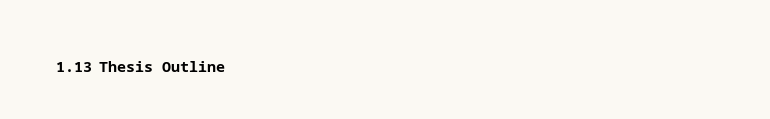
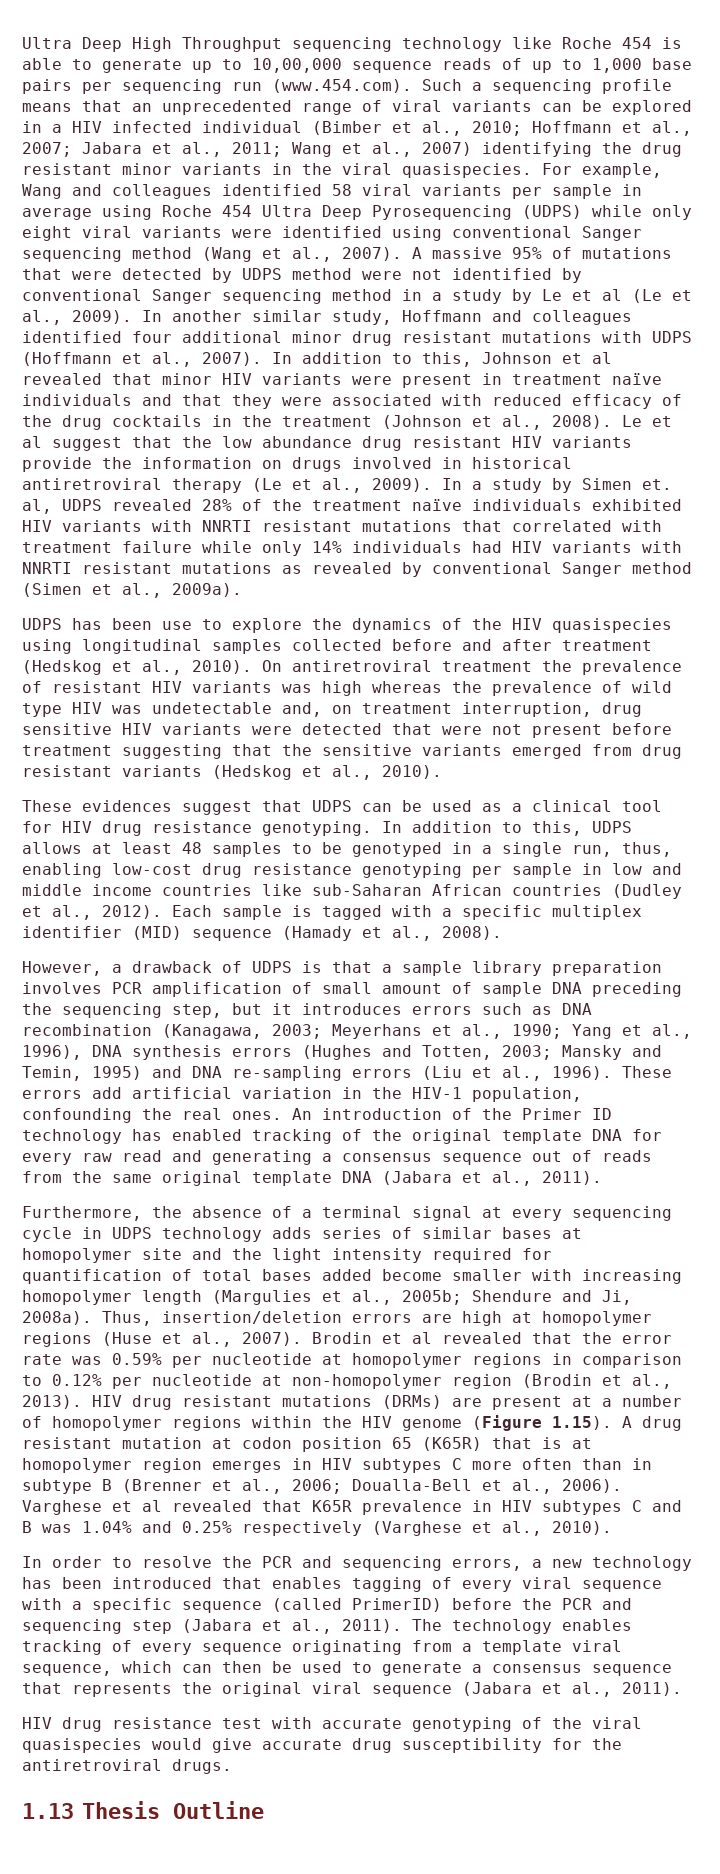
+ Ultra Deep High Throughput sequencing technology like Roche 454 is able to generate up to 10,00,000 sequence reads of up to 1,000 base pairs per sequencing run (www.454.com). Such a sequencing profile means that an unprecedented range of viral variants can be explored in a HIV infected individual (Bimber et al., 2010; Hoffmann et al., 2007; Jabara et al., 2011; Wang et al., 2007) identifying the drug resistant minor variants in the viral quasispecies. For example, Wang and colleagues identified 58 viral variants per sample in average using Roche 454 Ultra Deep Pyrosequencing (UDPS) while only eight viral variants were identified using conventional Sanger sequencing method (Wang et al., 2007). A massive 95% of mutations that were detected by UDPS method were not identified by conventional Sanger sequencing method in a study by Le et al (Le et al., 2009). In another similar study, Hoffmann and colleagues identified four additional minor drug resistant mutations with UDPS (Hoffmann et al., 2007). In addition to this, Johnson et al revealed that minor HIV variants were present in treatment naïve individuals and that they were associated with reduced efficacy of the drug cocktails in the treatment (Johnson et al., 2008). Le et al suggest that the low abundance drug resistant HIV variants provide the information on drugs involved in historical antiretroviral therapy (Le et al., 2009). In a study by Simen et. al, UDPS revealed 28% of the treatment naïve individuals exhibited HIV variants with NNRTI resistant mutations that correlated with treatment failure while only 14% individuals had HIV variants with NNRTI resistant mutations as revealed by conventional Sanger method (Simen et al., 2009a).
+ UDPS has been use to explore the dynamics of the HIV quasispecies using longitudinal samples collected before and after treatment (Hedskog et al., 2010). On antiretroviral treatment the prevalence of resistant HIV variants was high whereas the prevalence of wild type HIV was undetectable and, on treatment interruption, drug sensitive HIV variants were detected that were not present before treatment suggesting that the sensitive variants emerged from drug resistant variants (Hedskog et al., 2010).
+ These evidences suggest that UDPS can be used as a clinical tool for HIV drug resistance genotyping. In addition to this, UDPS allows at least 48 samples to be genotyped in a single run, thus, enabling low-cost drug resistance genotyping per sample in low and middle income countries like sub-Saharan African countries (Dudley et al., 2012). Each sample is tagged with a specific multiplex identifier (MID) sequence (Hamady et al., 2008).
+ However, a drawback of UDPS is that a sample library preparation involves PCR amplification of small amount of sample DNA preceding the sequencing step, but it introduces errors such as DNA recombination (Kanagawa, 2003; Meyerhans et al., 1990; Yang et al., 1996), DNA synthesis errors (Hughes and Totten, 2003; Mansky and Temin, 1995) and DNA re-sampling errors (Liu et al., 1996). These errors add artificial variation in the HIV-1 population, confounding the real ones. An introduction of the Primer ID technology has enabled tracking of the original template DNA for every raw read and generating a consensus sequence out of reads from the same original template DNA (Jabara et al., 2011).
+ Furthermore, the absence of a terminal signal at every sequencing cycle in UDPS technology adds series of similar bases at homopolymer site and the light intensity required for quantification of total bases added become smaller with increasing homopolymer length (Margulies et al., 2005b; Shendure and Ji, 2008a). Thus, insertion/deletion errors are high at homopolymer regions (Huse et al., 2007). Brodin et al revealed that the error rate was 0.59% per nucleotide at homopolymer regions in comparison to 0.12% per nucleotide at non-homopolymer region (Brodin et al., 2013). HIV drug resistant mutations (DRMs) are present at a number of homopolymer regions within the HIV genome (Figure 1.15). A drug resistant mutation at codon position 65 (K65R) that is at homopolymer region emerges in HIV subtypes C more often than in subtype B (Brenner et al., 2006; Doualla-Bell et al., 2006). Varghese et al revealed that K65R prevalence in HIV subtypes C and B was 1.04% and 0.25% respectively (Varghese et al., 2010).
+ In order to resolve the PCR and sequencing errors, a new technology has been introduced that enables tagging of every viral sequence with a specific sequence (called PrimerID) before the PCR and sequencing step (Jabara et al., 2011). The technology enables tracking of every sequence originating from a template viral sequence, which can then be used to generate a consensus sequence that represents the original viral sequence (Jabara et al., 2011).
+ HIV drug resistance test with accurate genotyping of the viral quasispecies would give accurate drug susceptibility for the antiretroviral drugs.

